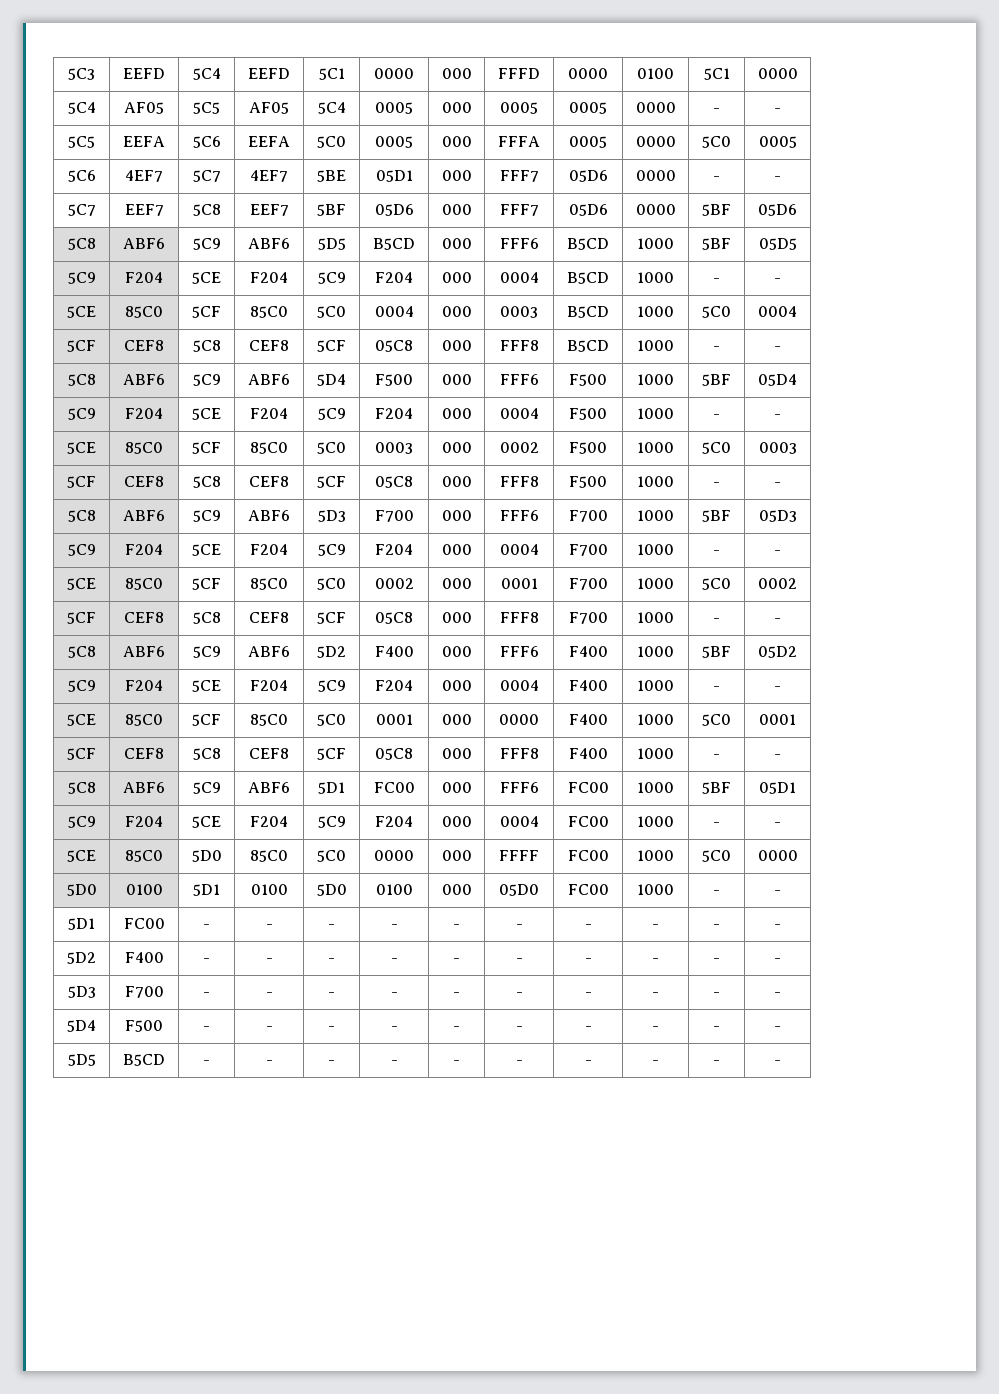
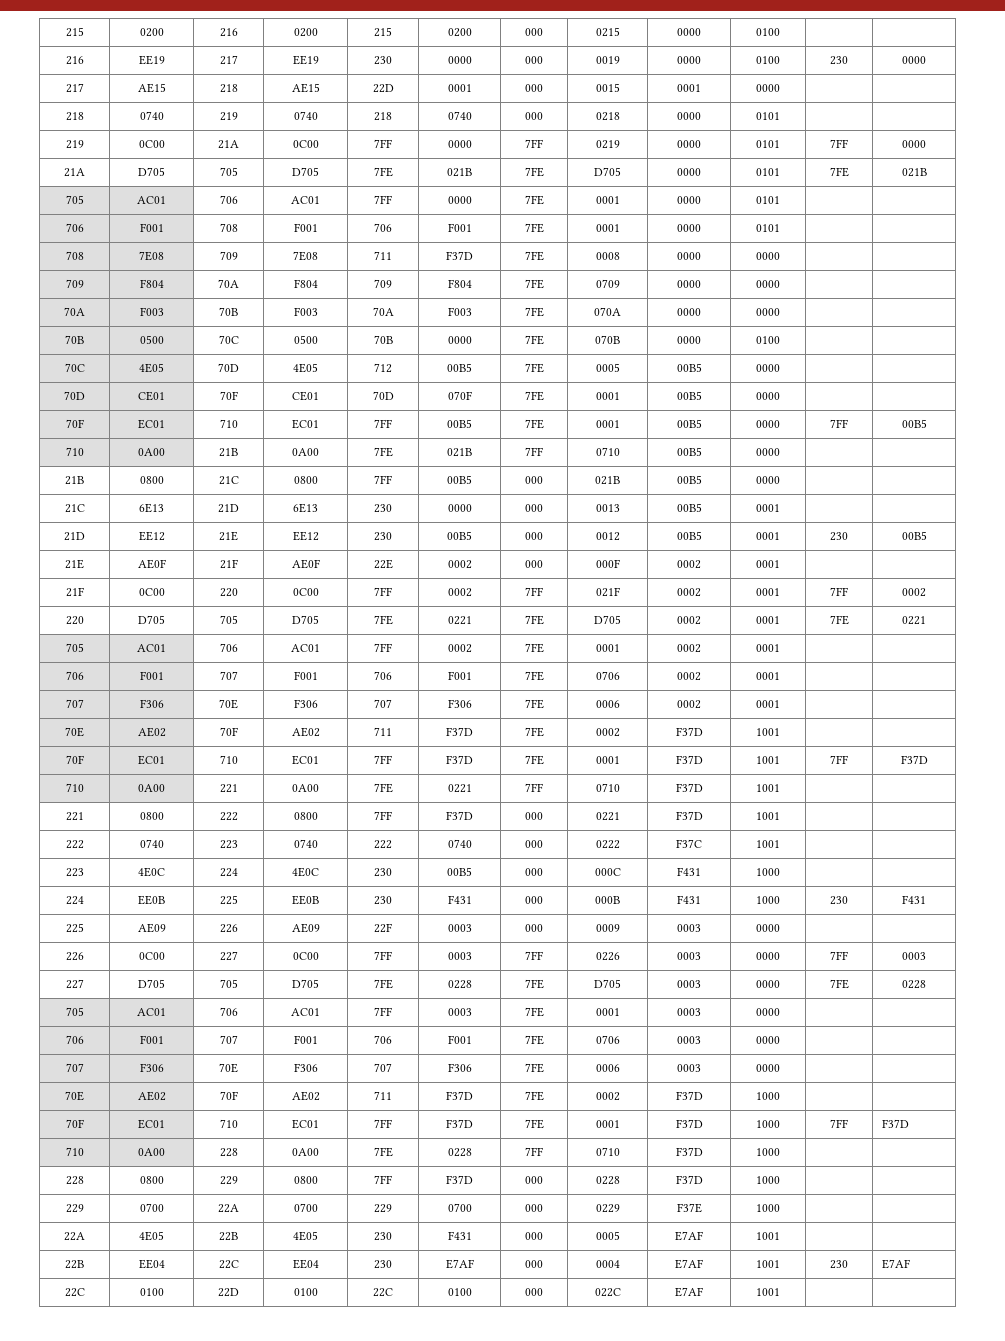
- 5C3 | EEFD | 5C4 | EEFD | 5C1 | 0000 | 000 | FFFD | 0000 | 0100 | 5C1 | 0000
- 5C4 | AF05 | 5C5 | AF05 | 5C4 | 0005 | 000 | 0005 | 0005 | 0000 | - | -
- 5C5 | EEFA | 5C6 | EEFA | 5C0 | 0005 | 000 | FFFA | 0005 | 0000 | 5C0 | 0005
- 5C6 | 4EF7 | 5C7 | 4EF7 | 5BE | 05D1 | 000 | FFF7 | 05D6 | 0000 | - | -
- 5C7 | EEF7 | 5C8 | EEF7 | 5BF | 05D6 | 000 | FFF7 | 05D6 | 0000 | 5BF | 05D6
- 5C8 | ABF6 | 5C9 | ABF6 | 5D5 | B5CD | 000 | FFF6 | B5CD | 1000 | 5BF | 05D5
- 5C9 | F204 | 5CE | F204 | 5C9 | F204 | 000 | 0004 | B5CD | 1000 | - | -
- 5CE | 85C0 | 5CF | 85C0 | 5C0 | 0004 | 000 | 0003 | B5CD | 1000 | 5C0 | 0004
- 5CF | CEF8 | 5C8 | CEF8 | 5CF | 05C8 | 000 | FFF8 | B5CD | 1000 | - | -
- 5C8 | ABF6 | 5C9 | ABF6 | 5D4 | F500 | 000 | FFF6 | F500 | 1000 | 5BF | 05D4
- 5C9 | F204 | 5CE | F204 | 5C9 | F204 | 000 | 0004 | F500 | 1000 | - | -
- 5CE | 85C0 | 5CF | 85C0 | 5C0 | 0003 | 000 | 0002 | F500 | 1000 | 5C0 | 0003
- 5CF | CEF8 | 5C8 | CEF8 | 5CF | 05C8 | 000 | FFF8 | F500 | 1000 | - | -
- 5C8 | ABF6 | 5C9 | ABF6 | 5D3 | F700 | 000 | FFF6 | F700 | 1000 | 5BF | 05D3
- 5C9 | F204 | 5CE | F204 | 5C9 | F204 | 000 | 0004 | F700 | 1000 | - | -
- 5CE | 85C0 | 5CF | 85C0 | 5C0 | 0002 | 000 | 0001 | F700 | 1000 | 5C0 | 0002
- 5CF | CEF8 | 5C8 | CEF8 | 5CF | 05C8 | 000 | FFF8 | F700 | 1000 | - | -
- 5C8 | ABF6 | 5C9 | ABF6 | 5D2 | F400 | 000 | FFF6 | F400 | 1000 | 5BF | 05D2
- 5C9 | F204 | 5CE | F204 | 5C9 | F204 | 000 | 0004 | F400 | 1000 | - | -
- 5CE | 85C0 | 5CF | 85C0 | 5C0 | 0001 | 000 | 0000 | F400 | 1000 | 5C0 | 0001
- 5CF | CEF8 | 5C8 | CEF8 | 5CF | 05C8 | 000 | FFF8 | F400 | 1000 | - | -
- 5C8 | ABF6 | 5C9 | ABF6 | 5D1 | FC00 | 000 | FFF6 | FC00 | 1000 | 5BF | 05D1
- 5C9 | F204 | 5CE | F204 | 5C9 | F204 | 000 | 0004 | FC00 | 1000 | - | -
- 5CE | 85C0 | 5D0 | 85C0 | 5C0 | 0000 | 000 | FFFF | FC00 | 1000 | 5C0 | 0000
- 5D0 | 0100 | 5D1 | 0100 | 5D0 | 0100 | 000 | 05D0 | FC00 | 1000 | - | -
- 5D1 | FC00 | - | - | - | - | - | - | - | - | - | -
- 5D2 | F400 | - | - | - | - | - | - | - | - | - | -
- 5D3 | F700 | - | - | - | - | - | - | - | - | - | -
- 5D4 | F500 | - | - | - | - | - | - | - | - | - | -
- 5D5 | B5CD | - | - | - | - | - | - | - | - | - | -
+ 215 | 0200 | 216 | 0200 | 215 | 0200 | 000 | 0215 | 0000 | 0100 | |
+ 216 | EE19 | 217 | EE19 | 230 | 0000 | 000 | 0019 | 0000 | 0100 | 230 | 0000
+ 217 | AE15 | 218 | AE15 | 22D | 0001 | 000 | 0015 | 0001 | 0000 | |
+ 218 | 0740 | 219 | 0740 | 218 | 0740 | 000 | 0218 | 0000 | 0101 | |
+ 219 | 0C00 | 21A | 0C00 | 7FF | 0000 | 7FF | 0219 | 0000 | 0101 | 7FF | 0000
+ 21A | D705 | 705 | D705 | 7FE | 021B | 7FE | D705 | 0000 | 0101 | 7FE | 021B
+ 705 | AC01 | 706 | AC01 | 7FF | 0000 | 7FE | 0001 | 0000 | 0101 | |
+ 706 | F001 | 708 | F001 | 706 | F001 | 7FE | 0001 | 0000 | 0101 | |
+ 708 | 7E08 | 709 | 7E08 | 711 | F37D | 7FE | 0008 | 0000 | 0000 | |
+ 709 | F804 | 70A | F804 | 709 | F804 | 7FE | 0709 | 0000 | 0000 | |
+ 70A | F003 | 70B | F003 | 70A | F003 | 7FE | 070A | 0000 | 0000 | |
+ 70B | 0500 | 70C | 0500 | 70B | 0000 | 7FE | 070B | 0000 | 0100 | |
+ 70C | 4E05 | 70D | 4E05 | 712 | 00B5 | 7FE | 0005 | 00B5 | 0000 | |
+ 70D | CE01 | 70F | CE01 | 70D | 070F | 7FE | 0001 | 00B5 | 0000 | |
+ 70F | EC01 | 710 | EC01 | 7FF | 00B5 | 7FE | 0001 | 00B5 | 0000 | 7FF | 00B5
+ 710 | 0A00 | 21B | 0A00 | 7FE | 021B | 7FF | 0710 | 00B5 | 0000 | |
+ 21B | 0800 | 21C | 0800 | 7FF | 00B5 | 000 | 021B | 00B5 | 0000 | |
+ 21C | 6E13 | 21D | 6E13 | 230 | 0000 | 000 | 0013 | 00B5 | 0001 | |
+ 21D | EE12 | 21E | EE12 | 230 | 00B5 | 000 | 0012 | 00B5 | 0001 | 230 | 00B5
+ 21E | AE0F | 21F | AE0F | 22E | 0002 | 000 | 000F | 0002 | 0001 | |
+ 21F | 0C00 | 220 | 0C00 | 7FF | 0002 | 7FF | 021F | 0002 | 0001 | 7FF | 0002
+ 220 | D705 | 705 | D705 | 7FE | 0221 | 7FE | D705 | 0002 | 0001 | 7FE | 0221
+ 705 | AC01 | 706 | AC01 | 7FF | 0002 | 7FE | 0001 | 0002 | 0001 | |
+ 706 | F001 | 707 | F001 | 706 | F001 | 7FE | 0706 | 0002 | 0001 | |
+ 707 | F306 | 70E | F306 | 707 | F306 | 7FE | 0006 | 0002 | 0001 | |
+ 70E | AE02 | 70F | AE02 | 711 | F37D | 7FE | 0002 | F37D | 1001 | |
+ 70F | EC01 | 710 | EC01 | 7FF | F37D | 7FE | 0001 | F37D | 1001 | 7FF | F37D
+ 710 | 0A00 | 221 | 0A00 | 7FE | 0221 | 7FF | 0710 | F37D | 1001 | |
+ 221 | 0800 | 222 | 0800 | 7FF | F37D | 000 | 0221 | F37D | 1001 | |
+ 222 | 0740 | 223 | 0740 | 222 | 0740 | 000 | 0222 | F37C | 1001 | |
+ 223 | 4E0C | 224 | 4E0C | 230 | 00B5 | 000 | 000C | F431 | 1000 | |
+ 224 | EE0B | 225 | EE0B | 230 | F431 | 000 | 000B | F431 | 1000 | 230 | F431
+ 225 | AE09 | 226 | AE09 | 22F | 0003 | 000 | 0009 | 0003 | 0000 | |
+ 226 | 0C00 | 227 | 0C00 | 7FF | 0003 | 7FF | 0226 | 0003 | 0000 | 7FF | 0003
+ 227 | D705 | 705 | D705 | 7FE | 0228 | 7FE | D705 | 0003 | 0000 | 7FE | 0228
+ 705 | AC01 | 706 | AC01 | 7FF | 0003 | 7FE | 0001 | 0003 | 0000 | |
+ 706 | F001 | 707 | F001 | 706 | F001 | 7FE | 0706 | 0003 | 0000 | |
+ 707 | F306 | 70E | F306 | 707 | F306 | 7FE | 0006 | 0003 | 0000 | |
+ 70E | AE02 | 70F | AE02 | 711 | F37D | 7FE | 0002 | F37D | 1000 | |
+ 70F | EC01 | 710 | EC01 | 7FF | F37D | 7FE | 0001 | F37D | 1000 | 7FF | F37D
+ 710 | 0A00 | 228 | 0A00 | 7FE | 0228 | 7FF | 0710 | F37D | 1000 | |
+ 228 | 0800 | 229 | 0800 | 7FF | F37D | 000 | 0228 | F37D | 1000 | |
+ 229 | 0700 | 22A | 0700 | 229 | 0700 | 000 | 0229 | F37E | 1000 | |
+ 22A | 4E05 | 22B | 4E05 | 230 | F431 | 000 | 0005 | E7AF | 1001 | |
+ 22B | EE04 | 22C | EE04 | 230 | E7AF | 000 | 0004 | E7AF | 1001 | 230 | E7AF
+ 22C | 0100 | 22D | 0100 | 22C | 0100 | 000 | 022C | E7AF | 1001 | |

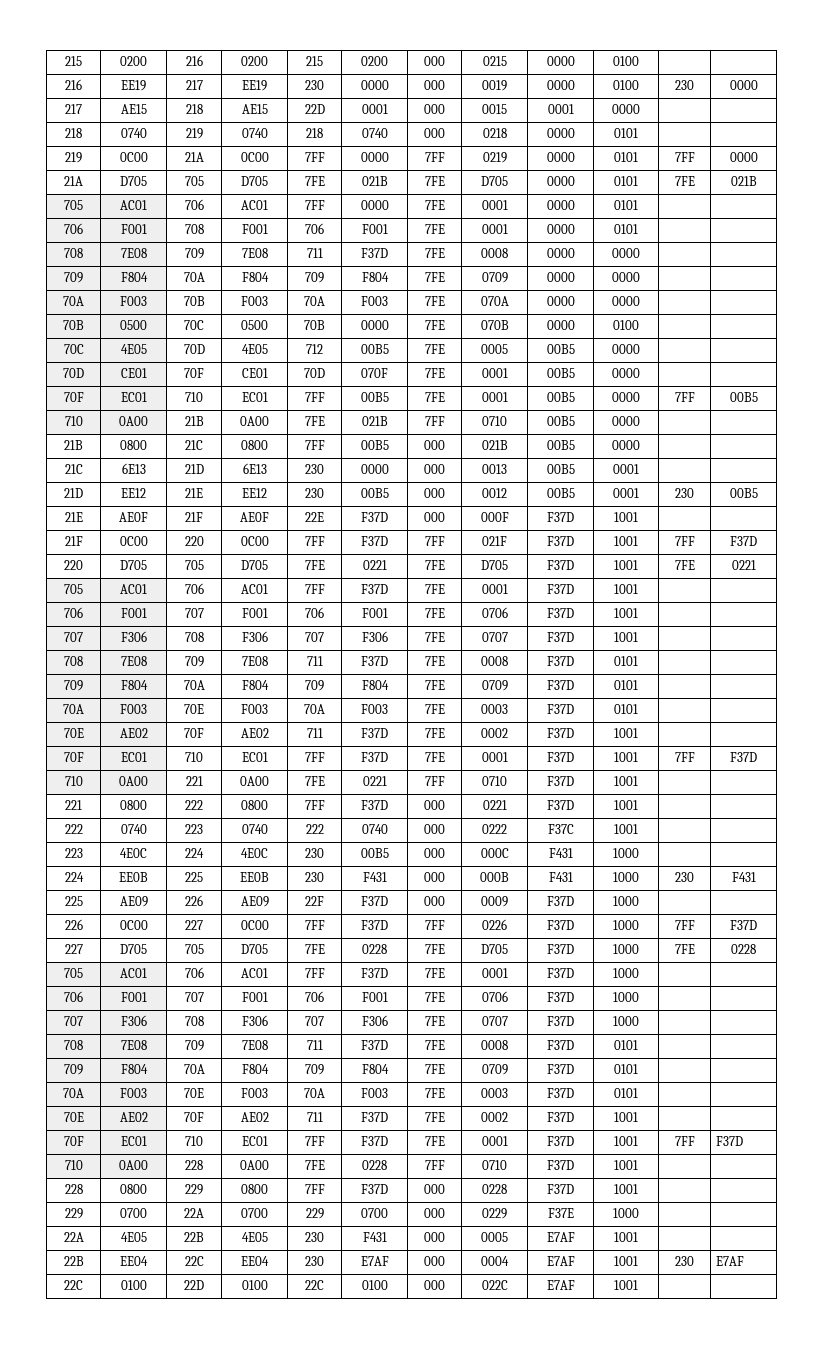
- 21E | AE0F | 21F | AE0F | 22E | 0002 | 000 | 000F | 0002 | 0001 | |
+ 21E | AE0F | 21F | AE0F | 22E | F37D | 000 | 000F | F37D | 1001 | |
- 21F | 0C00 | 220 | 0C00 | 7FF | 0002 | 7FF | 021F | 0002 | 0001 | 7FF | 0002
+ 21F | 0C00 | 220 | 0C00 | 7FF | F37D | 7FF | 021F | F37D | 1001 | 7FF | F37D
- 220 | D705 | 705 | D705 | 7FE | 0221 | 7FE | D705 | 0002 | 0001 | 7FE | 0221
+ 220 | D705 | 705 | D705 | 7FE | 0221 | 7FE | D705 | F37D | 1001 | 7FE | 0221
- 705 | AC01 | 706 | AC01 | 7FF | 0002 | 7FE | 0001 | 0002 | 0001 | |
- 706 | F001 | 707 | F001 | 706 | F001 | 7FE | 0706 | 0002 | 0001 | |
- 707 | F306 | 70E | F306 | 707 | F306 | 7FE | 0006 | 0002 | 0001 | |
+ 705 | AC01 | 706 | AC01 | 7FF | F37D | 7FE | 0001 | F37D | 1001 | |
+ 706 | F001 | 707 | F001 | 706 | F001 | 7FE | 0706 | F37D | 1001 | |
+ 707 | F306 | 708 | F306 | 707 | F306 | 7FE | 0707 | F37D | 1001 | |
+ 708 | 7E08 | 709 | 7E08 | 711 | F37D | 7FE | 0008 | F37D | 0101 | |
+ 709 | F804 | 70A | F804 | 709 | F804 | 7FE | 0709 | F37D | 0101 | |
+ 70A | F003 | 70E | F003 | 70A | F003 | 7FE | 0003 | F37D | 0101 | |
- 225 | AE09 | 226 | AE09 | 22F | 0003 | 000 | 0009 | 0003 | 0000 | |
+ 225 | AE09 | 226 | AE09 | 22F | F37D | 000 | 0009 | F37D | 1000 | |
- 226 | 0C00 | 227 | 0C00 | 7FF | 0003 | 7FF | 0226 | 0003 | 0000 | 7FF | 0003
+ 226 | 0C00 | 227 | 0C00 | 7FF | F37D | 7FF | 0226 | F37D | 1000 | 7FF | F37D
- 227 | D705 | 705 | D705 | 7FE | 0228 | 7FE | D705 | 0003 | 0000 | 7FE | 0228
+ 227 | D705 | 705 | D705 | 7FE | 0228 | 7FE | D705 | F37D | 1000 | 7FE | 0228
- 705 | AC01 | 706 | AC01 | 7FF | 0003 | 7FE | 0001 | 0003 | 0000 | |
- 706 | F001 | 707 | F001 | 706 | F001 | 7FE | 0706 | 0003 | 0000 | |
- 707 | F306 | 70E | F306 | 707 | F306 | 7FE | 0006 | 0003 | 0000 | |
- 70E | AE02 | 70F | AE02 | 711 | F37D | 7FE | 0002 | F37D | 1000 | |
- 70F | EC01 | 710 | EC01 | 7FF | F37D | 7FE | 0001 | F37D | 1000 | 7FF | F37D
+ 705 | AC01 | 706 | AC01 | 7FF | F37D | 7FE | 0001 | F37D | 1000 | |
+ 706 | F001 | 707 | F001 | 706 | F001 | 7FE | 0706 | F37D | 1000 | |
+ 707 | F306 | 708 | F306 | 707 | F306 | 7FE | 0707 | F37D | 1000 | |
+ 708 | 7E08 | 709 | 7E08 | 711 | F37D | 7FE | 0008 | F37D | 0101 | |
+ 709 | F804 | 70A | F804 | 709 | F804 | 7FE | 0709 | F37D | 0101 | |
+ 70A | F003 | 70E | F003 | 70A | F003 | 7FE | 0003 | F37D | 0101 | |
+ 70E | AE02 | 70F | AE02 | 711 | F37D | 7FE | 0002 | F37D | 1001 | |
+ 70F | EC01 | 710 | EC01 | 7FF | F37D | 7FE | 0001 | F37D | 1001 | 7FF | F37D
- 710 | 0A00 | 228 | 0A00 | 7FE | 0228 | 7FF | 0710 | F37D | 1000 | |
+ 710 | 0A00 | 228 | 0A00 | 7FE | 0228 | 7FF | 0710 | F37D | 1001 | |
- 228 | 0800 | 229 | 0800 | 7FF | F37D | 000 | 0228 | F37D | 1000 | |
+ 228 | 0800 | 229 | 0800 | 7FF | F37D | 000 | 0228 | F37D | 1001 | |

